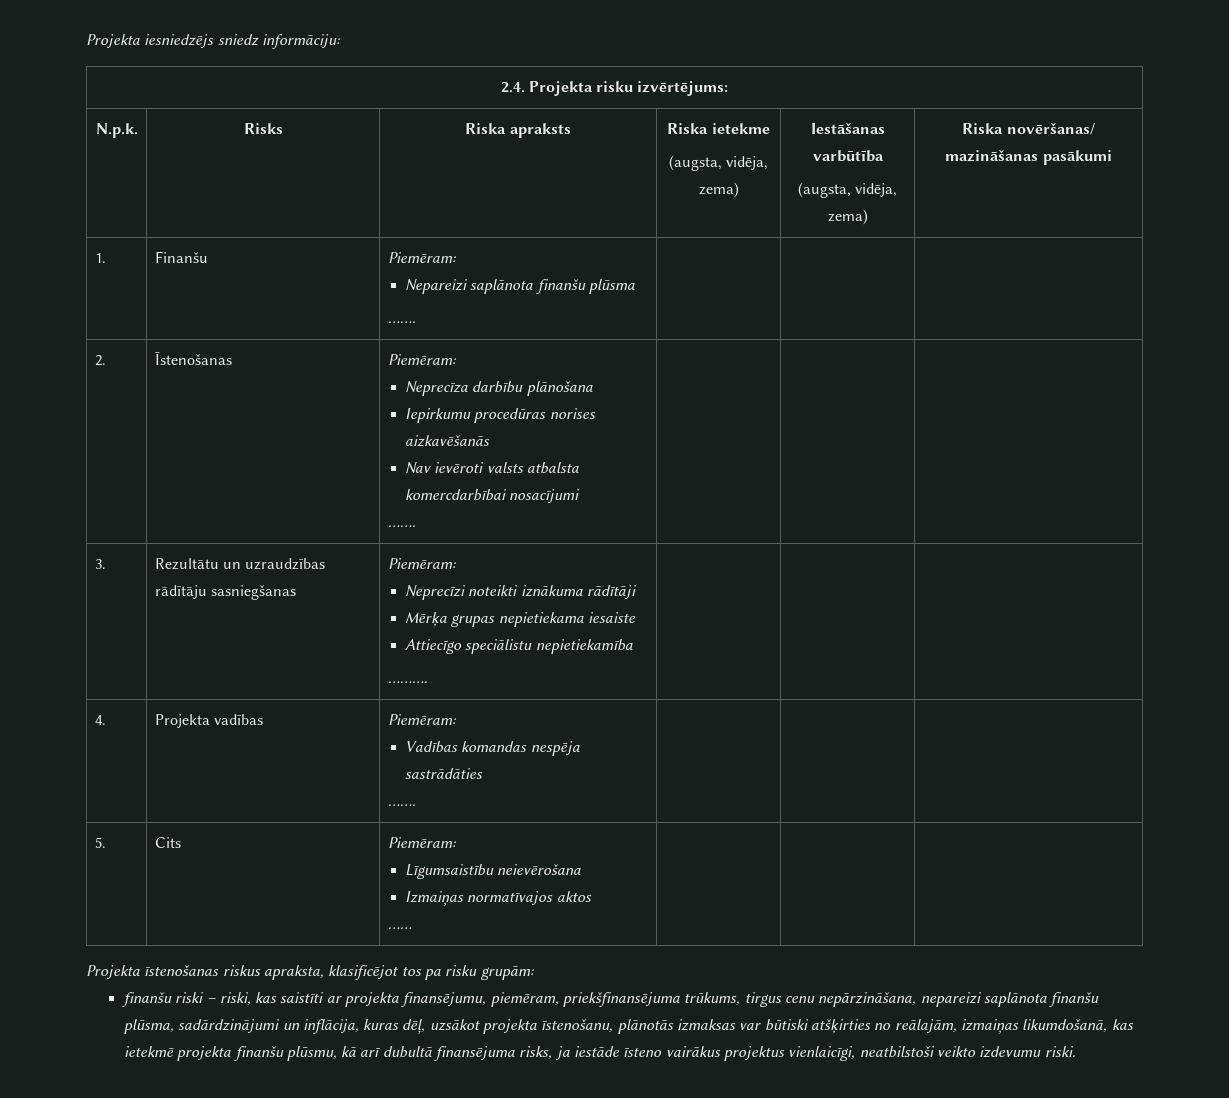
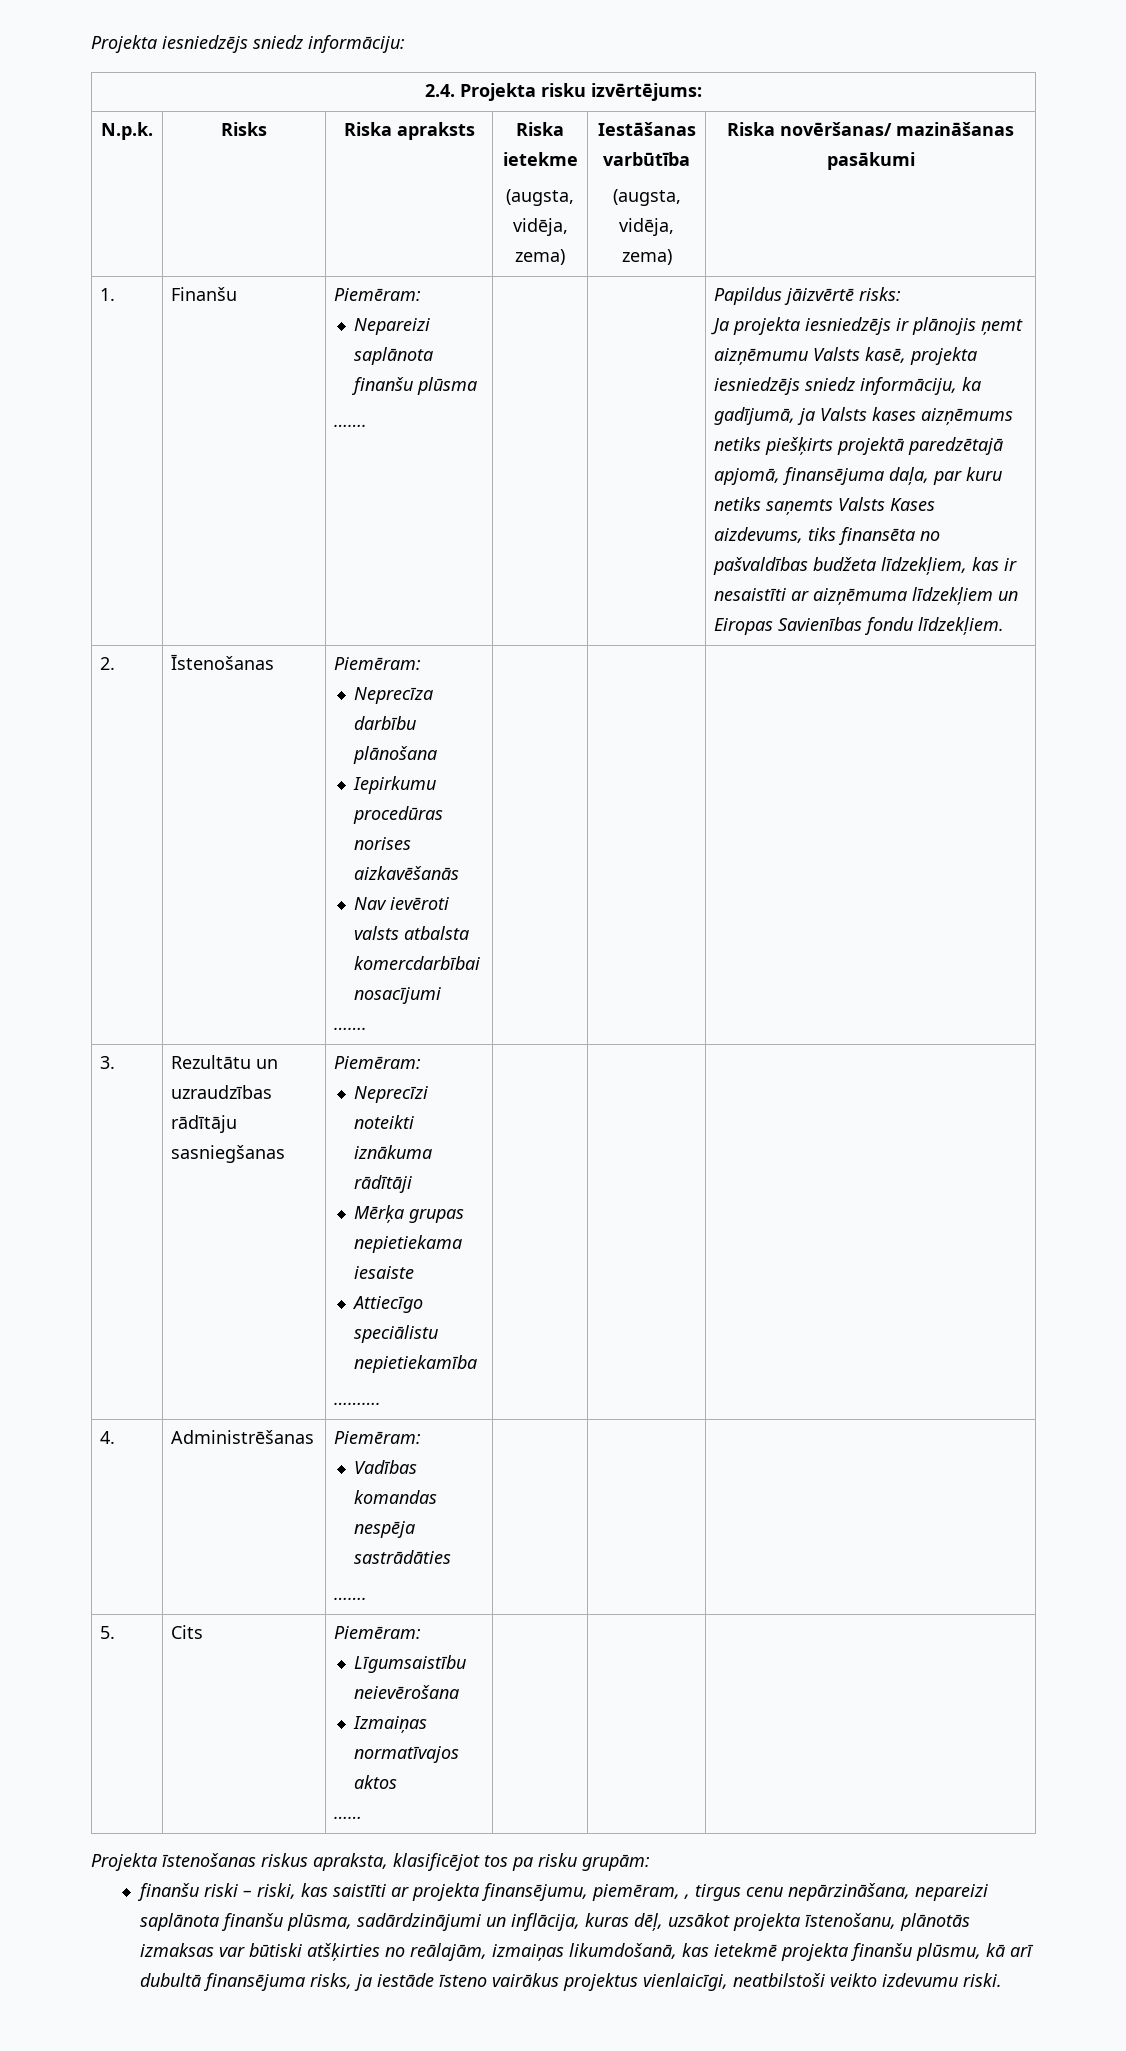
+ Papildus jāizvērtē risks:
+ Ja projekta iesniedzējs ir plānojis ņemt aizņēmumu Valsts kasē, projekta iesniedzējs sniedz informāciju, ka gadījumā, ja Valsts kases aizņēmums netiks piešķirts projektā paredzētajā apjomā, finansējuma daļa, par kuru netiks saņemts Valsts Kases aizdevums, tiks finansēta no pašvaldības budžeta līdzekļiem, kas ir nesaistīti ar aizņēmuma līdzekļiem un Eiropas Savienības fondu līdzekļiem.
- 4. | Projekta vadības | Piemēram:
+ 4. | Administrēšanas | Piemēram:
- finanšu riski – riski, kas saistīti ar projekta finansējumu, piemēram, priekšfinansējuma trūkums, tirgus cenu nepārzināšana, nepareizi saplānota finanšu plūsma, sadārdzinājumi un inflācija, kuras dēļ, uzsākot projekta īstenošanu, plānotās izmaksas var būtiski atšķirties no reālajām, izmaiņas likumdošanā, kas ietekmē projekta finanšu plūsmu, kā arī dubultā finansējuma risks, ja iestāde īsteno vairākus projektus vienlaicīgi, neatbilstoši veikto izdevumu riski.
+ finanšu riski – riski, kas saistīti ar projekta finansējumu, piemēram, , tirgus cenu nepārzināšana, nepareizi saplānota finanšu plūsma, sadārdzinājumi un inflācija, kuras dēļ, uzsākot projekta īstenošanu, plānotās izmaksas var būtiski atšķirties no reālajām, izmaiņas likumdošanā, kas ietekmē projekta finanšu plūsmu, kā arī dubultā finansējuma risks, ja iestāde īsteno vairākus projektus vienlaicīgi, neatbilstoši veikto izdevumu riski.

